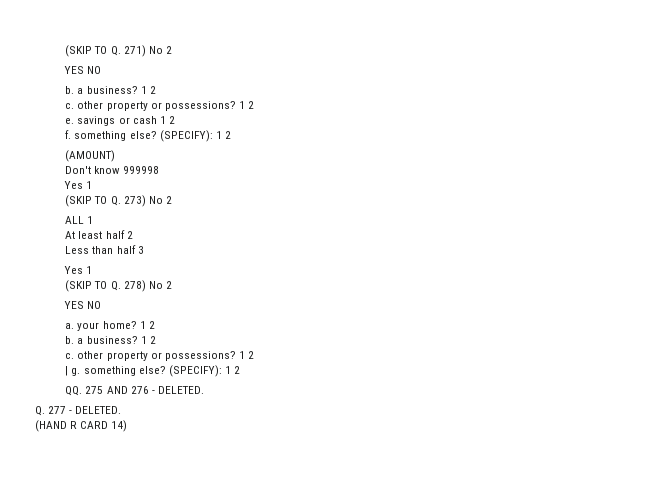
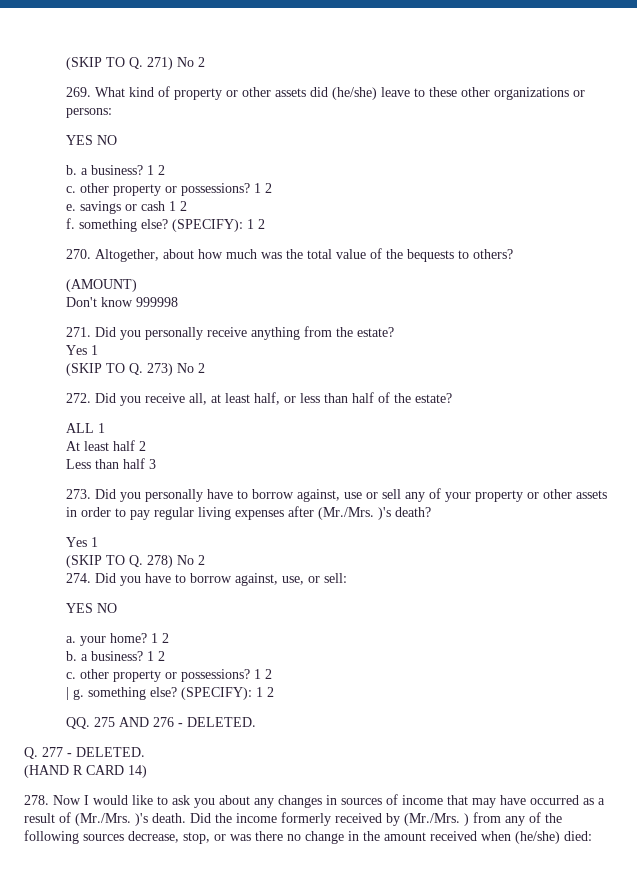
+ 269. What kind of property or other assets did (he/she) leave to these other organizations or persons:
+ 270. Altogether, about how much was the total value of the bequests to others?
  (AMOUNT)
  Don't know 999998
+ 271. Did you personally receive anything from the estate?
+ 272. Did you receive all, at least half, or less than half of the estate?
+ 273. Did you personally have to borrow against, use or sell any of your property or other assets in order to pay regular living expenses after (Mr./Mrs. )'s death?
+ 274. Did you have to borrow against, use, or sell:
+ 278. Now I would like to ask you about any changes in sources of income that may have occurred as a result of (Mr./Mrs. )'s death. Did the income formerly received by (Mr./Mrs. ) from any of the following sources decrease, stop, or was there no change in the amount received when (he/she) died:

